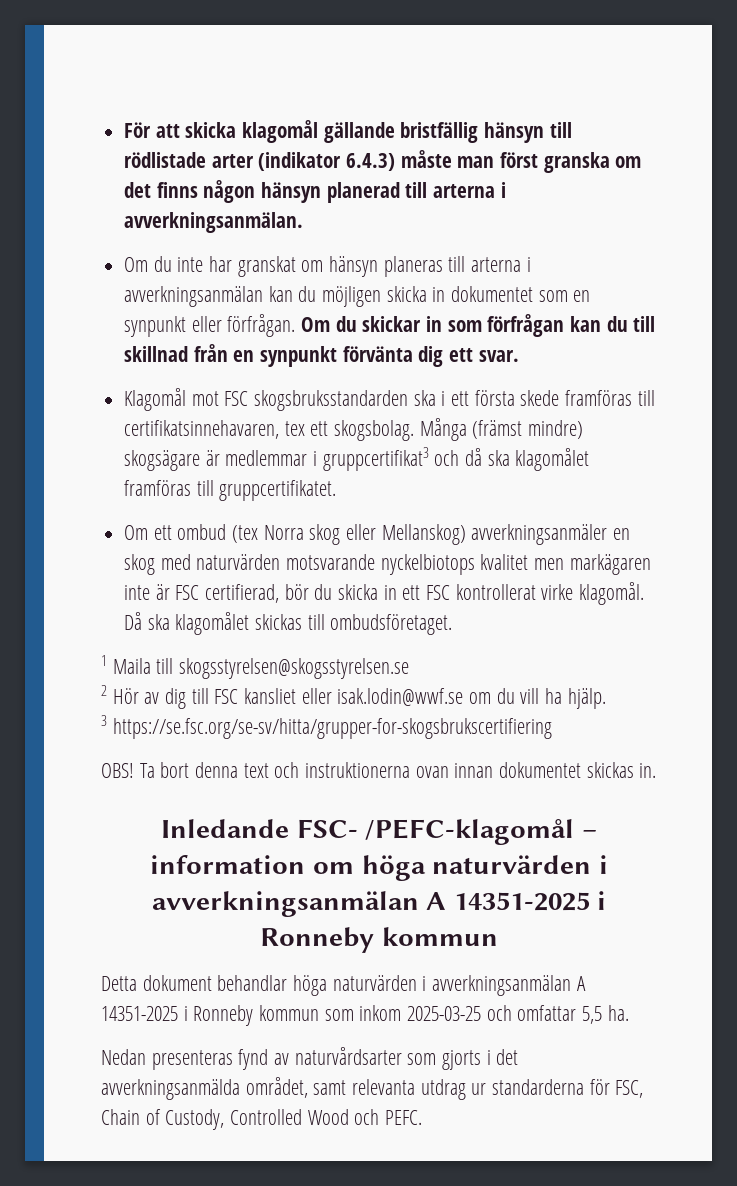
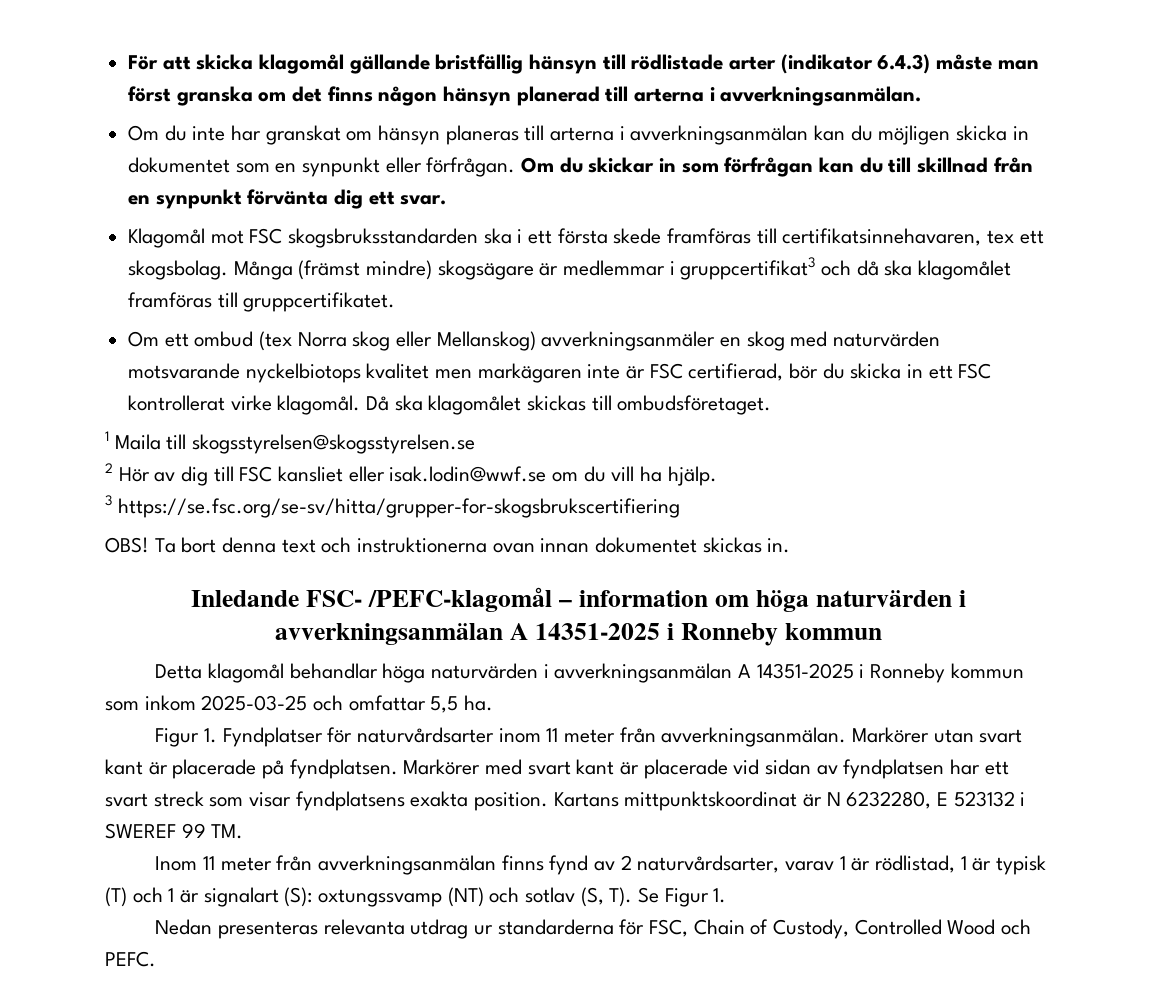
- Detta dokument behandlar höga naturvärden i avverkningsanmälan A 14351-2025 i Ronneby kommun som inkom 2025-03-25 och omfattar 5,5 ha.
+ Detta klagomål behandlar höga naturvärden i avverkningsanmälan A 14351-2025 i Ronneby kommun som inkom 2025-03-25 och omfattar 5,5 ha.
- Nedan presenteras fynd av naturvårdsarter som gjorts i det avverkningsanmälda området, samt relevanta utdrag ur standarderna för FSC, Chain of Custody, Controlled Wood och PEFC.
+ Figur 1. Fyndplatser för naturvårdsarter inom 11 meter från avverkningsanmälan. Markörer utan svart kant är placerade på fyndplatsen. Markörer med svart kant är placerade vid sidan av fyndplatsen har ett svart streck som visar fyndplatsens exakta position. Kartans mittpunktskoordinat är N 6232280, E 523132 i SWEREF 99 TM.
+ Inom 11 meter från avverkningsanmälan finns fynd av 2 naturvårdsarter, varav 1 är rödlistad, 1 är typisk (T) och 1 är signalart (S): oxtungssvamp (NT) och sotlav (S, T). Se Figur 1.
+ Nedan presenteras relevanta utdrag ur standarderna för FSC, Chain of Custody, Controlled Wood och PEFC.

